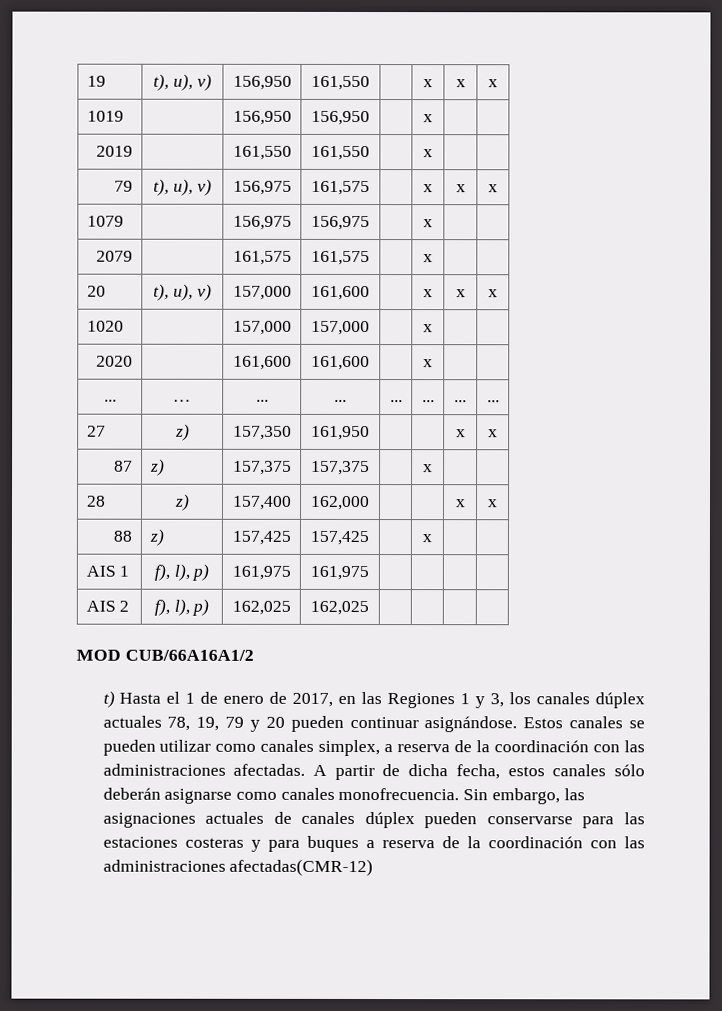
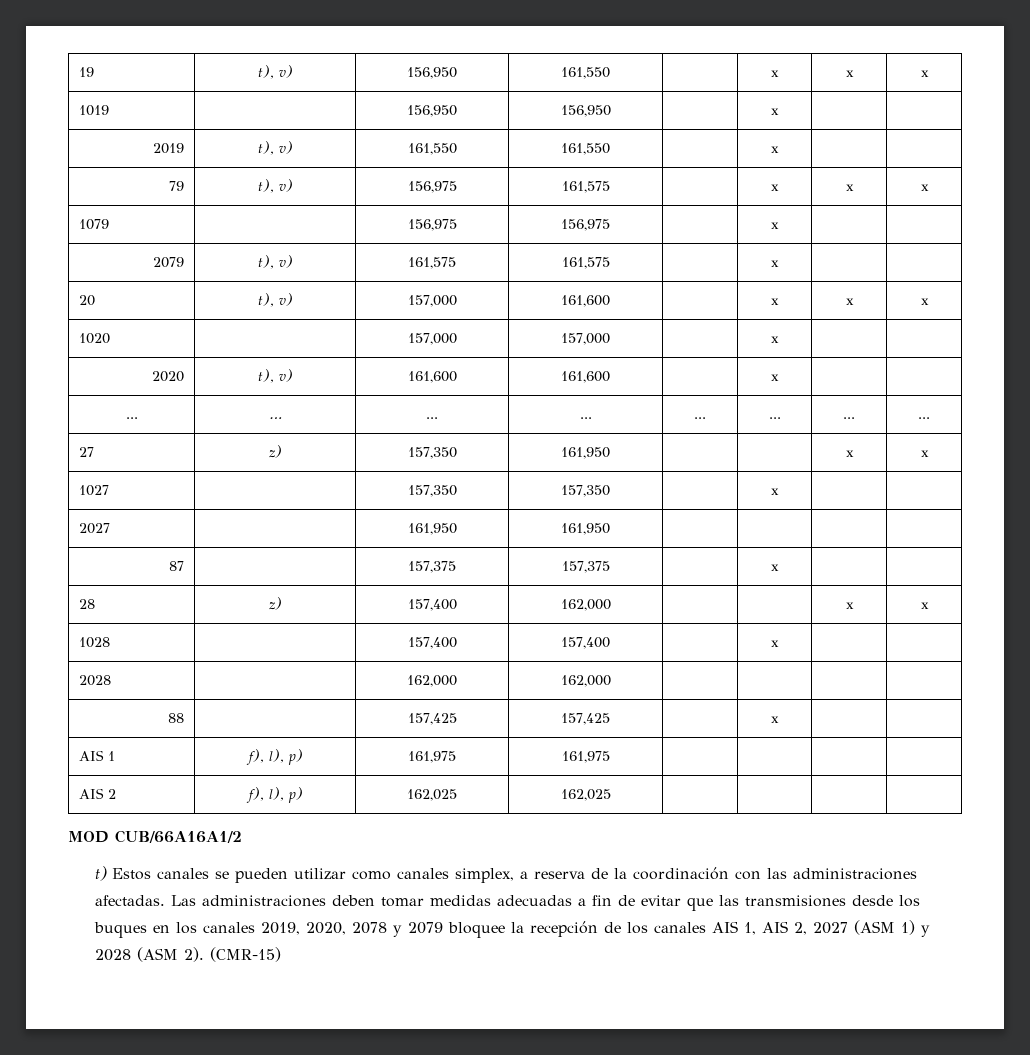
- 19 | t), u), v) | 156,950 | 161,550 | | x | x | x
+ 19 | t), v) | 156,950 | 161,550 | | x | x | x
- 2019 | | 161,550 | 161,550 | | x | |
+ 2019 | t), v) | 161,550 | 161,550 | | x | |
- 79 | t), u), v) | 156,975 | 161,575 | | x | x | x
+ 79 | t), v) | 156,975 | 161,575 | | x | x | x
- 2079 | | 161,575 | 161,575 | | x | |
+ 2079 | t), v) | 161,575 | 161,575 | | x | |
- 20 | t), u), v) | 157,000 | 161,600 | | x | x | x
+ 20 | t), v) | 157,000 | 161,600 | | x | x | x
- 2020 | | 161,600 | 161,600 | | x | |
+ 2020 | t), v) | 161,600 | 161,600 | | x | |
+ 1027 | | 157,350 | 157,350 | | x | |
+ 2027 | | 161,950 | 161,950 | | | |
- 87 | z) | 157,375 | 157,375 | | x | |
+ 87 | | 157,375 | 157,375 | | x | |
+ 1028 | | 157,400 | 157,400 | | x | |
+ 2028 | | 162,000 | 162,000 | | | |
- 88 | z) | 157,425 | 157,425 | | x | |
+ 88 | | 157,425 | 157,425 | | x | |
- t) Hasta el 1 de enero de 2017, en las Regiones 1 y 3, los canales dúplex actuales 78, 19, 79 y 20 pueden continuar asignándose. Estos canales se pueden utilizar como canales simplex, a reserva de la coordinación con las administraciones afectadas.
+ t) Estos canales se pueden utilizar como canales simplex, a reserva de la coordinación con las administraciones afectadas.
- A partir de dicha fecha, estos canales sólo deberán asignarse como canales monofrecuencia. Sin embargo, las asignaciones actuales de canales dúplex pueden conservarse para las estaciones costeras y para buques a reserva de la coordinación con las administraciones afectadas(CMR-12)
+ Las administraciones deben tomar medidas adecuadas a fin de evitar que las transmisiones desde los buques en los canales 2019, 2020, 2078 y 2079 bloquee la recepción de los canales AIS 1, AIS 2, 2027 (ASM 1) y 2028 (ASM 2). (CMR-15)

